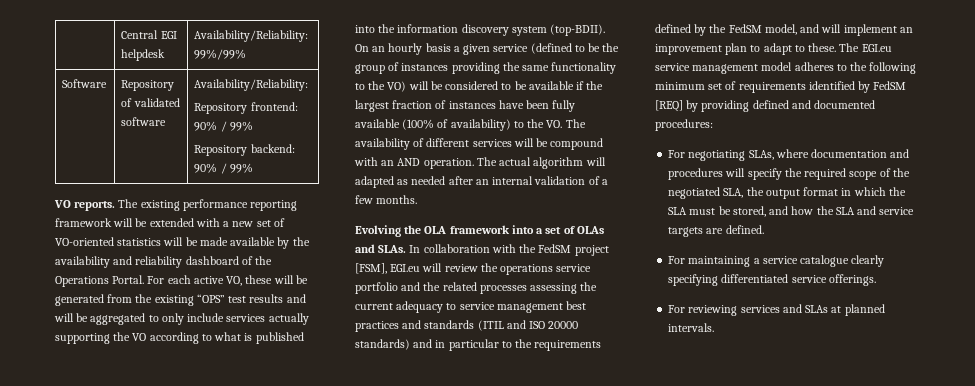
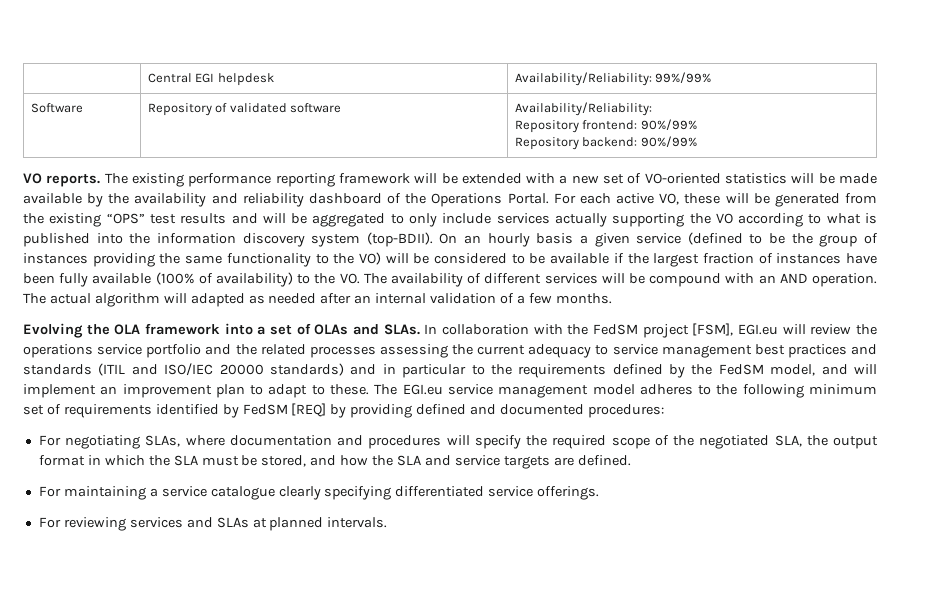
  Software | Repository of validated software | Availability/Reliability:
- Repository frontend: 90% / 99%
- Repository backend: 90% / 99%
+ Repository frontend: 90%/99%
+ Repository backend: 90%/99%
- In collaboration with the FedSM project [FSM], EGI.eu will review the operations service portfolio and the related processes assessing the current adequacy to service management best practices and standards (ITIL and ISO 20000 standards) and in particular to the requirements defined by the FedSM model, and will implement an improvement plan to adapt to these.
+ In collaboration with the FedSM project [FSM], EGI.eu will review the operations service portfolio and the related processes assessing the current adequacy to service management best practices and standards (ITIL and ISO/IEC 20000 standards) and in particular to the requirements defined by the FedSM model, and will implement an improvement plan to adapt to these.

